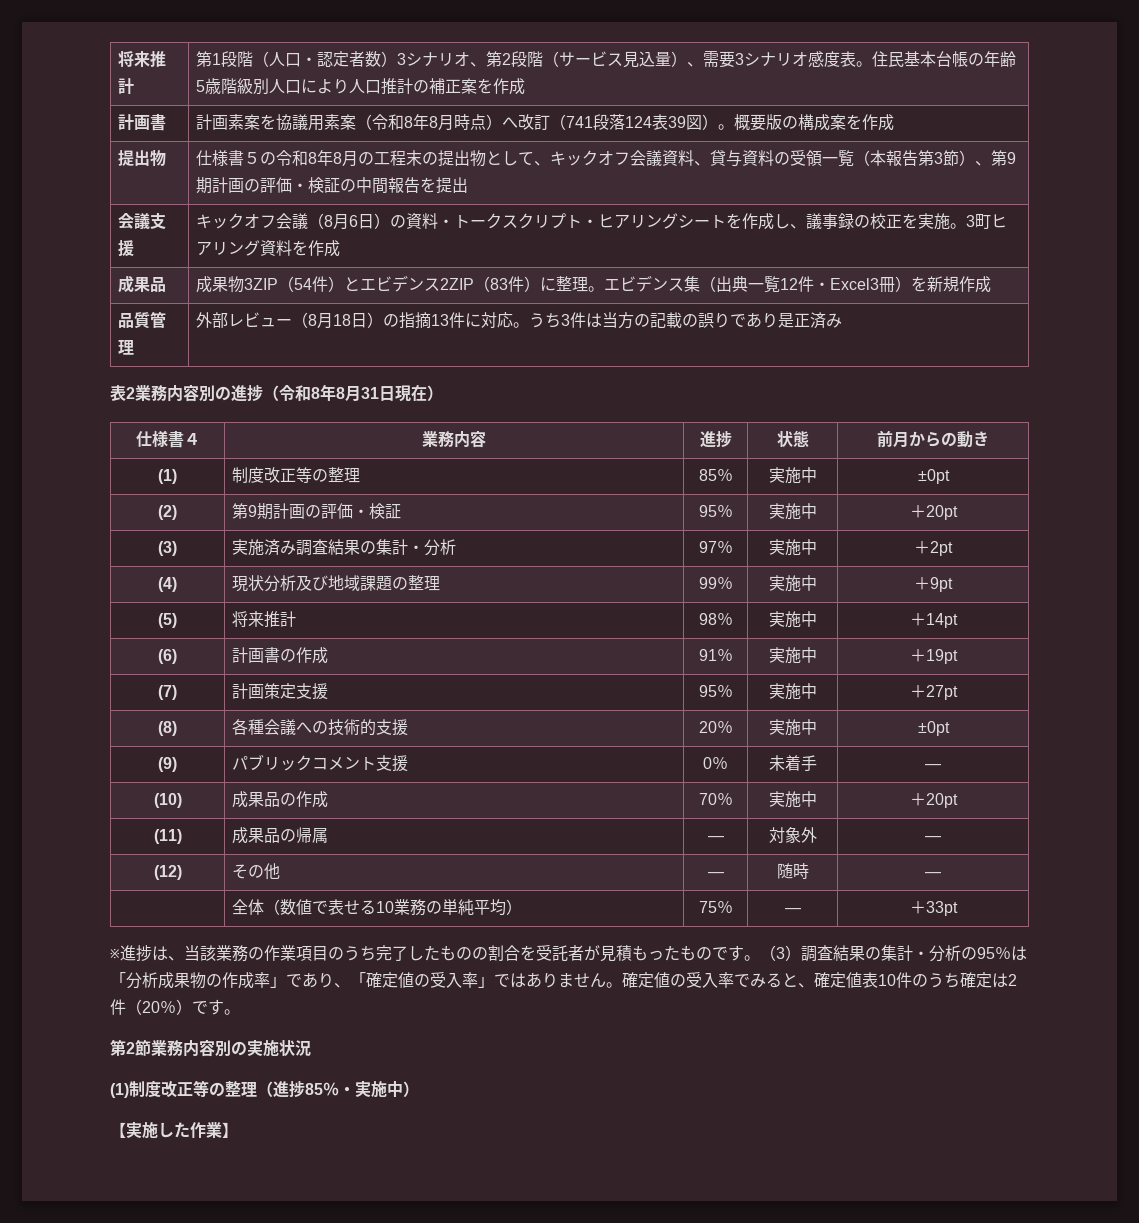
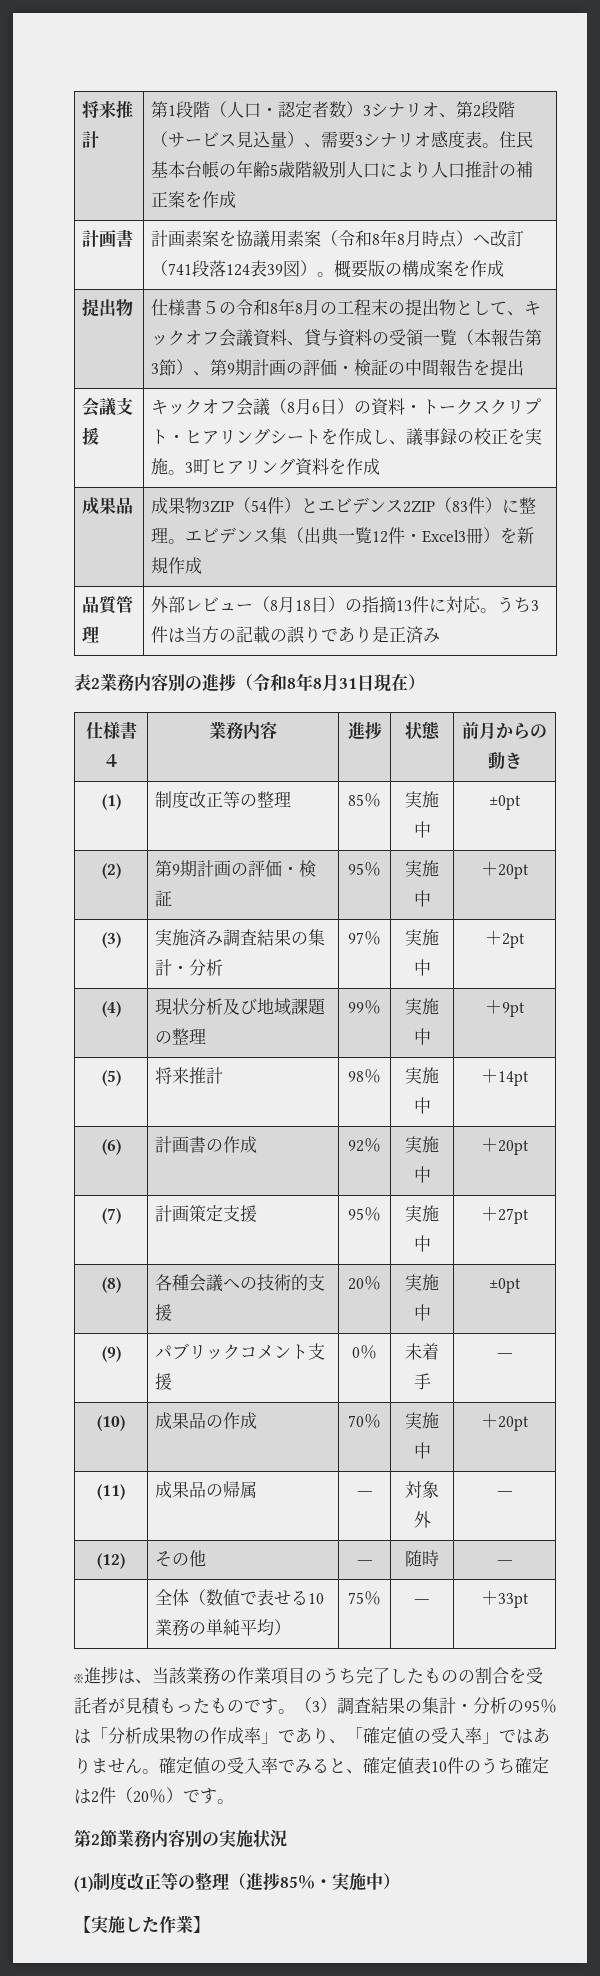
- (6) | 計画書の作成 | 91％ | 実施中 | ＋19pt
+ (6) | 計画書の作成 | 92％ | 実施中 | ＋20pt

